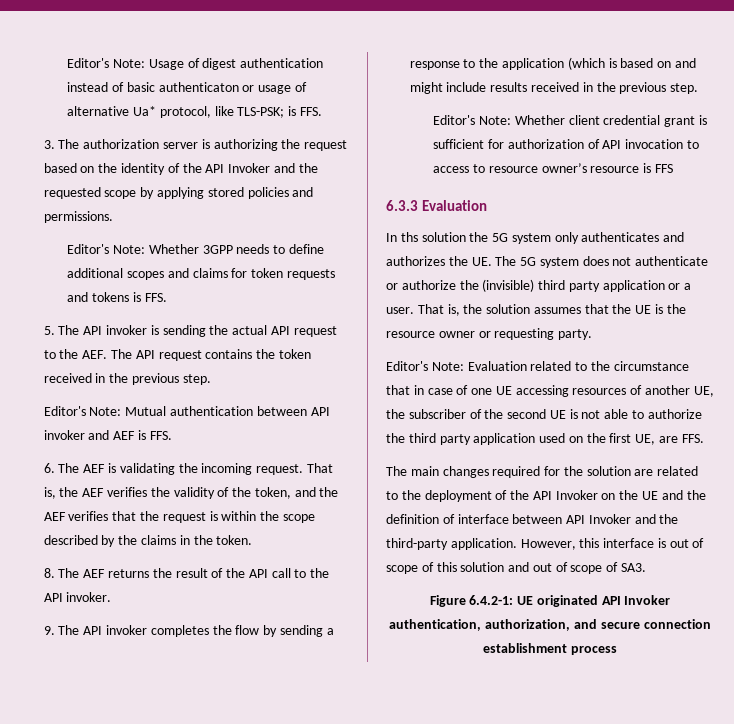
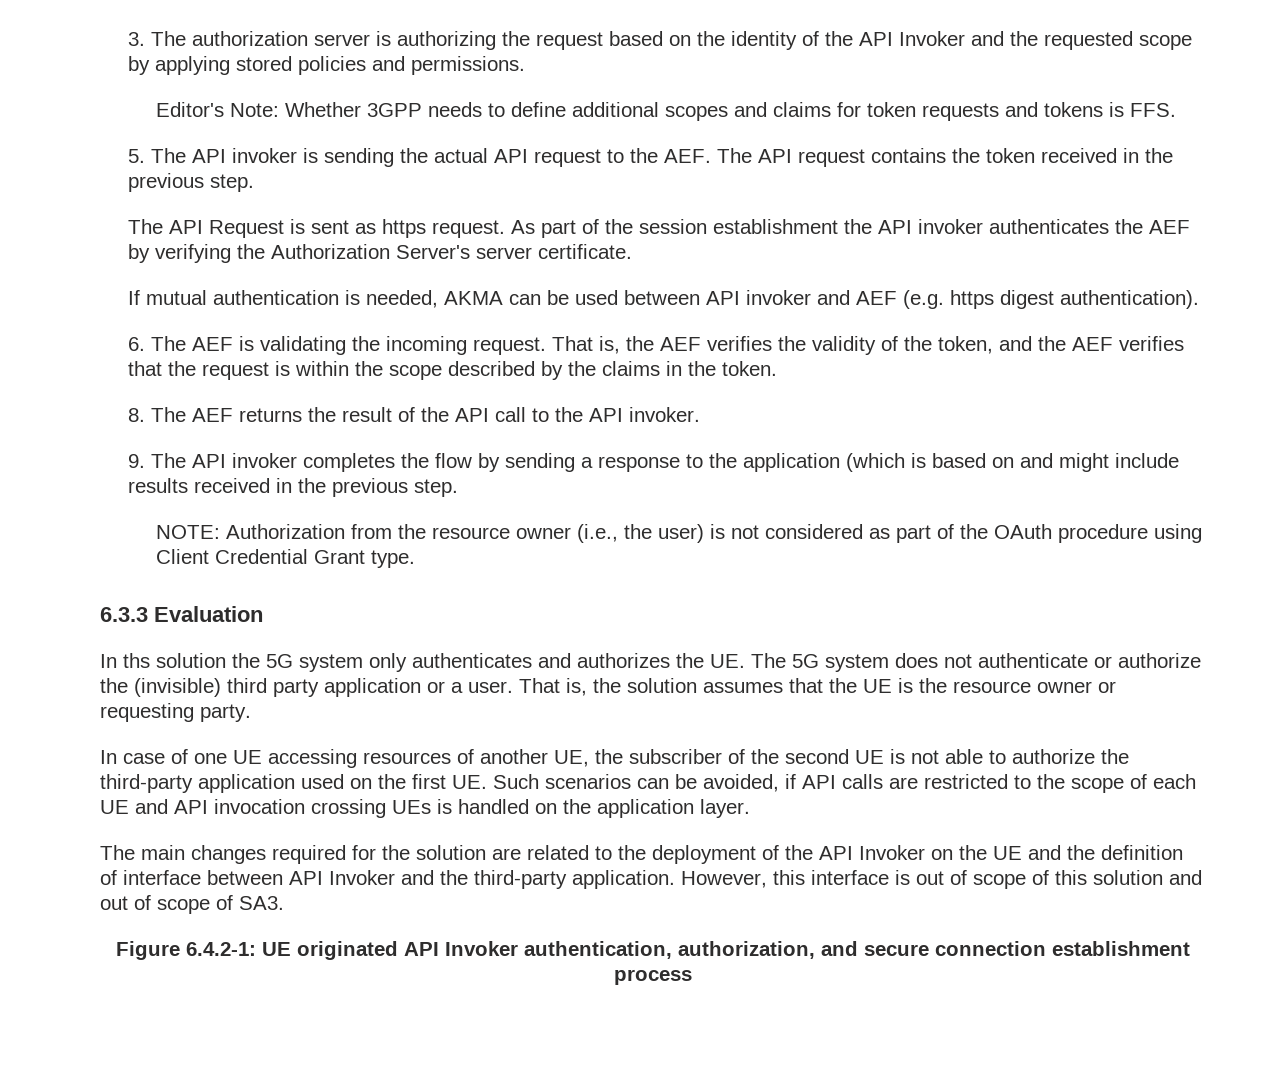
- Editor's Note: Usage of digest authentication instead of basic authenticaton or usage of alternative Ua* protocol, like TLS-PSK; is FFS.
- Editor's Note: Mutual authentication between API invoker and AEF is FFS.
+ The API Request is sent as https request. As part of the session establishment the API invoker authenticates the AEF by verifying the Authorization Server's server certificate.
+ If mutual authentication is needed, AKMA can be used between API invoker and AEF (e.g. https digest authentication).
- Editor's Note: Whether client credential grant is sufficient for authorization of API invocation to access to resource owner’s resource is FFS
+ NOTE: Authorization from the resource owner (i.e., the user) is not considered as part of the OAuth procedure using Client Credential Grant type.
- Editor's Note: Evaluation related to the circumstance that in case of one UE accessing resources of another UE, the subscriber of the second UE is not able to authorize the third party application used on the first UE, are FFS.
+ In case of one UE accessing resources of another UE, the subscriber of the second UE is not able to authorize the third-party application used on the first UE. Such scenarios can be avoided, if API calls are restricted to the scope of each UE and API invocation crossing UEs is handled on the application layer.

